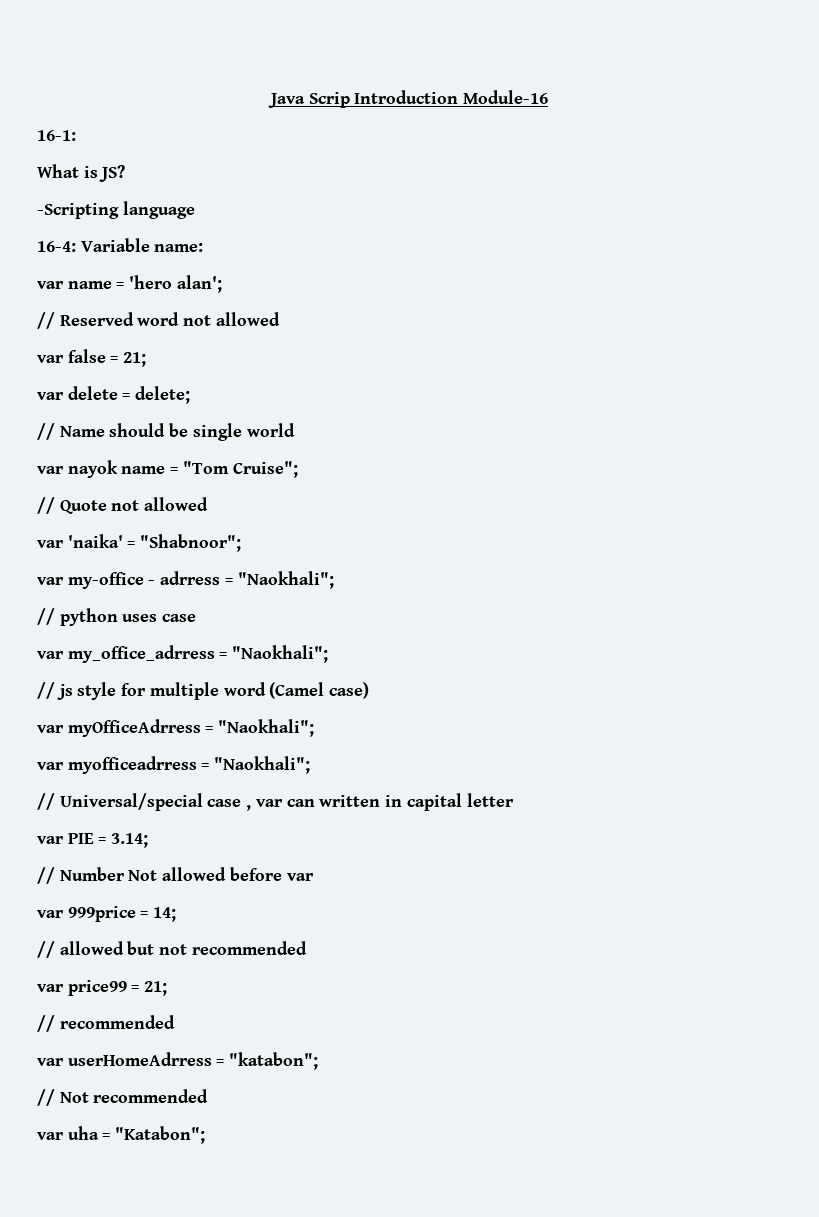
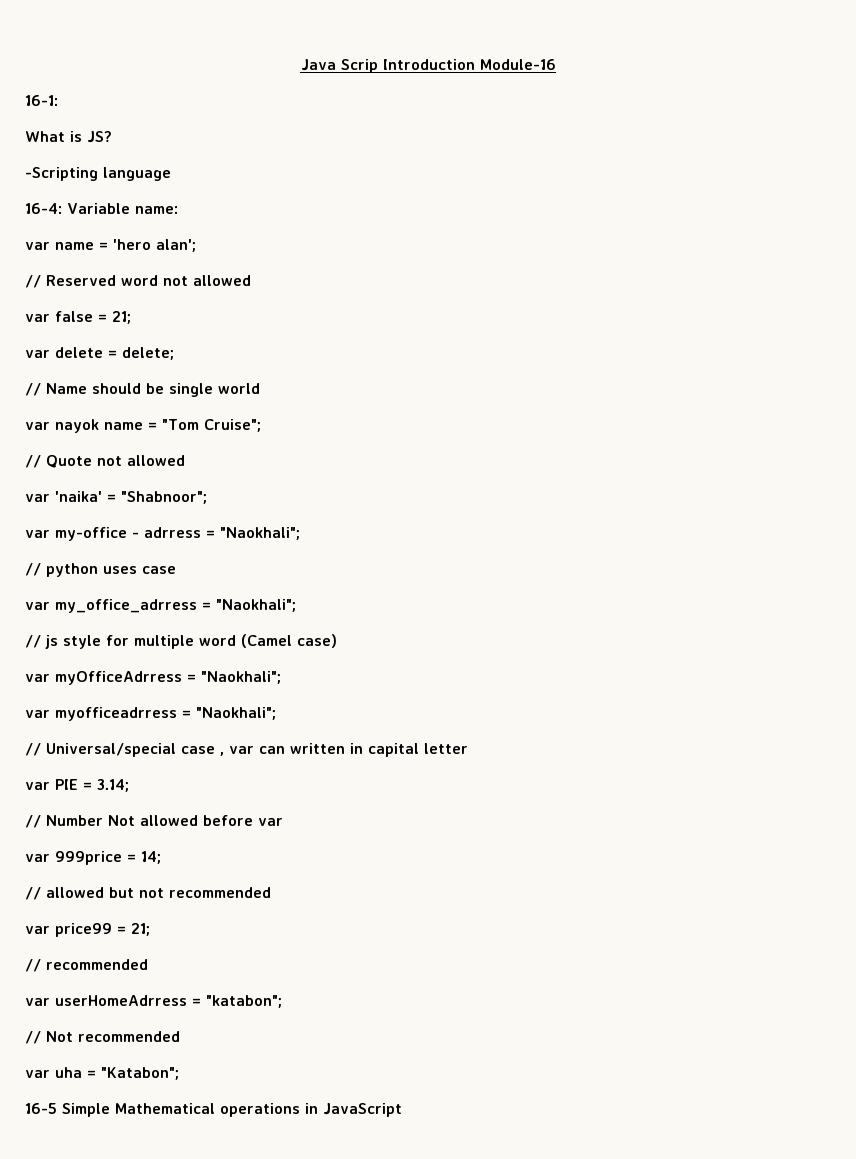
+ 16-5 Simple Mathematical operations in JavaScript

